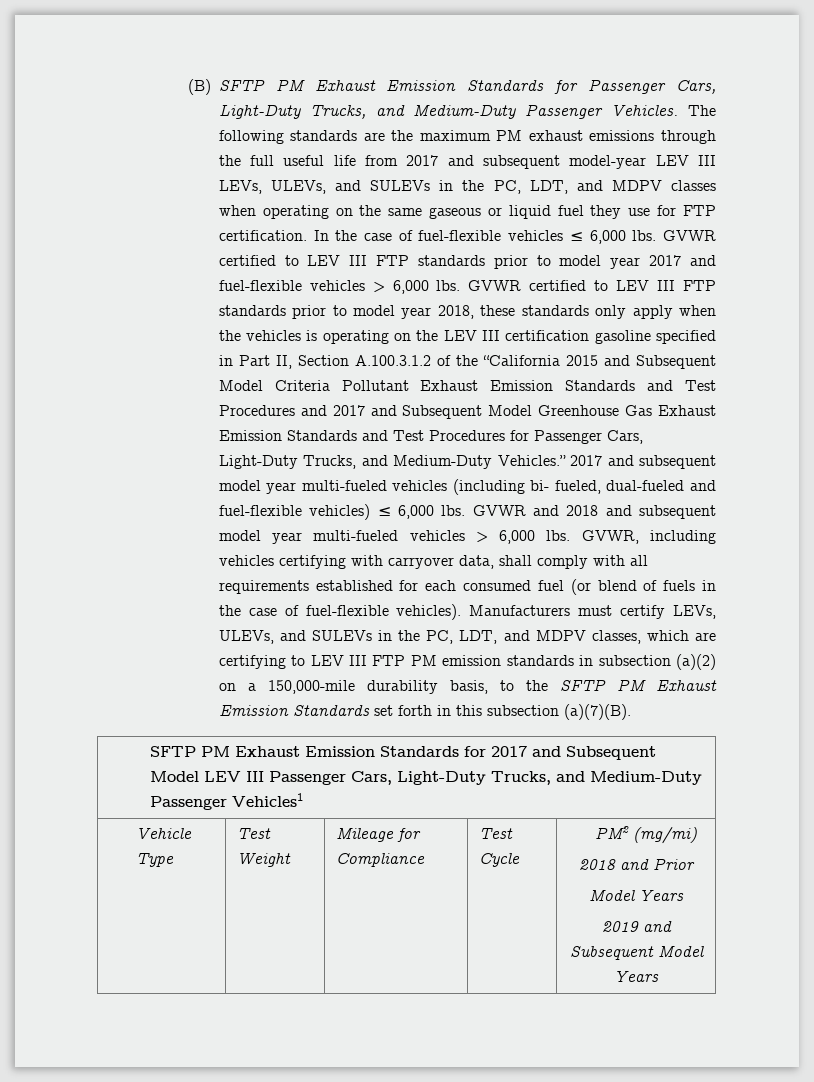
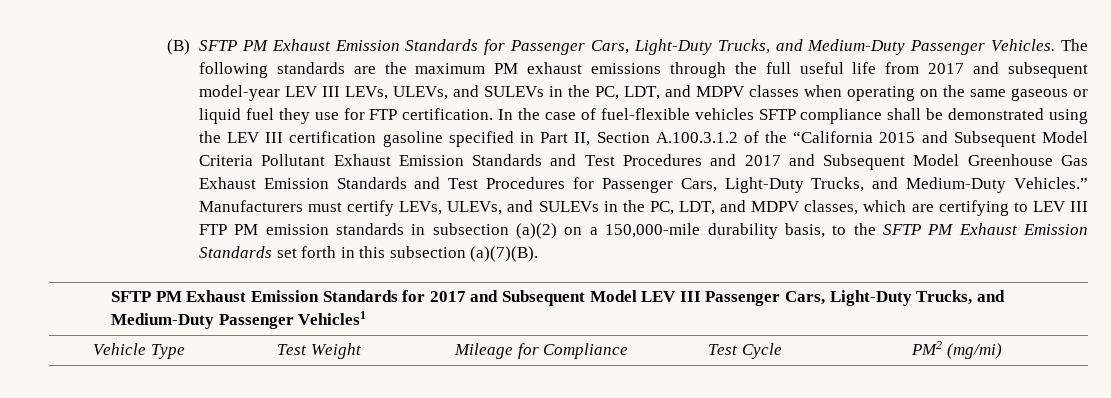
- In the case of fuel-flexible vehicles ≤ 6,000 lbs. GVWR certified to LEV III FTP standards prior to model year 2017 and fuel-flexible vehicles > 6,000 lbs. GVWR certified to LEV III FTP standards prior to model year 2018, these standards only apply when the vehicles is operating on the LEV III certification gasoline specified in Part II, Section A.100.3.1.2 of the “California 2015 and Subsequent Model Criteria Pollutant Exhaust Emission Standards and Test Procedures and 2017 and Subsequent Model Greenhouse Gas Exhaust Emission Standards and Test Procedures for Passenger Cars, Light-Duty Trucks, and Medium-Duty Vehicles.”
+ In the case of fuel-flexible vehicles SFTP compliance shall be demonstrated using the LEV III certification gasoline specified in Part II, Section A.100.3.1.2 of the “California 2015 and Subsequent Model Criteria Pollutant Exhaust Emission Standards and Test Procedures and 2017 and Subsequent Model Greenhouse Gas Exhaust Emission Standards and Test Procedures for Passenger Cars, Light-Duty Trucks, and Medium-Duty Vehicles.”
- 2017 and subsequent model year multi-fueled vehicles (including bi- fueled, dual-fueled and fuel-flexible vehicles) ≤ 6,000 lbs. GVWR and 2018 and subsequent model year multi-fueled vehicles > 6,000 lbs. GVWR, including vehicles certifying with carryover data, shall comply with all requirements established for each consumed fuel (or blend of fuels in the case of fuel-flexible vehicles).
  Vehicle Type | Test Weight | Mileage for Compliance | Test Cycle | PM2 (mg/mi)
- 2018 and Prior
- Model Years
- 2019 and Subsequent Model Years

